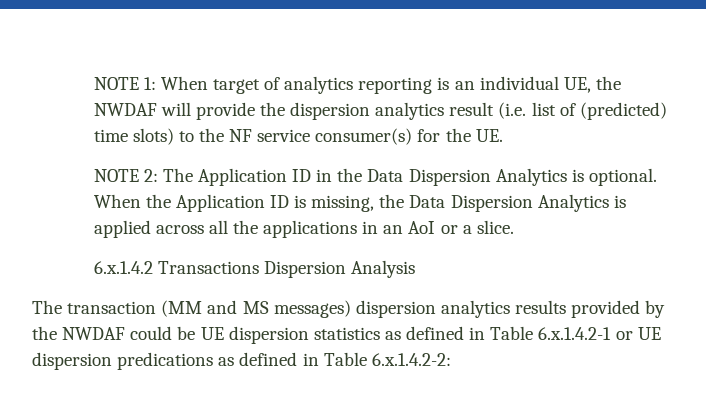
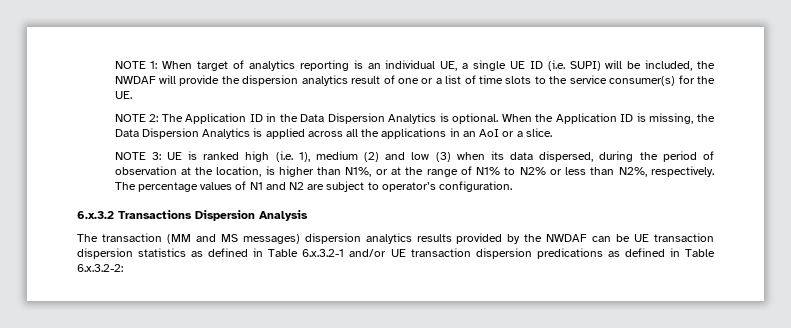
- NOTE 1: When target of analytics reporting is an individual UE, the NWDAF will provide the dispersion analytics result (i.e. list of (predicted) time slots) to the NF service consumer(s) for the UE.
+ NOTE 1: When target of analytics reporting is an individual UE, a single UE ID (i.e. SUPI) will be included, the NWDAF will provide the dispersion analytics result of one or a list of time slots to the service consumer(s) for the UE.
- 6.x.1.4.2 Transactions Dispersion Analysis
+ NOTE 3: UE is ranked high (i.e. 1), medium (2) and low (3) when its data dispersed, during the period of observation at the location, is higher than N1%, or at the range of N1% to N2% or less than N2%, respectively. The percentage values of N1 and N2 are subject to operator’s configuration.
+ 6.x.3.2 Transactions Dispersion Analysis
- The transaction (MM and MS messages) dispersion analytics results provided by the NWDAF could be UE dispersion statistics as defined in Table 6.x.1.4.2-1 or UE dispersion predications as defined in Table 6.x.1.4.2-2:
+ The transaction (MM and MS messages) dispersion analytics results provided by the NWDAF can be UE transaction dispersion statistics as defined in Table 6.x.3.2-1 and/or UE transaction dispersion predications as defined in Table 6.x.3.2-2:

